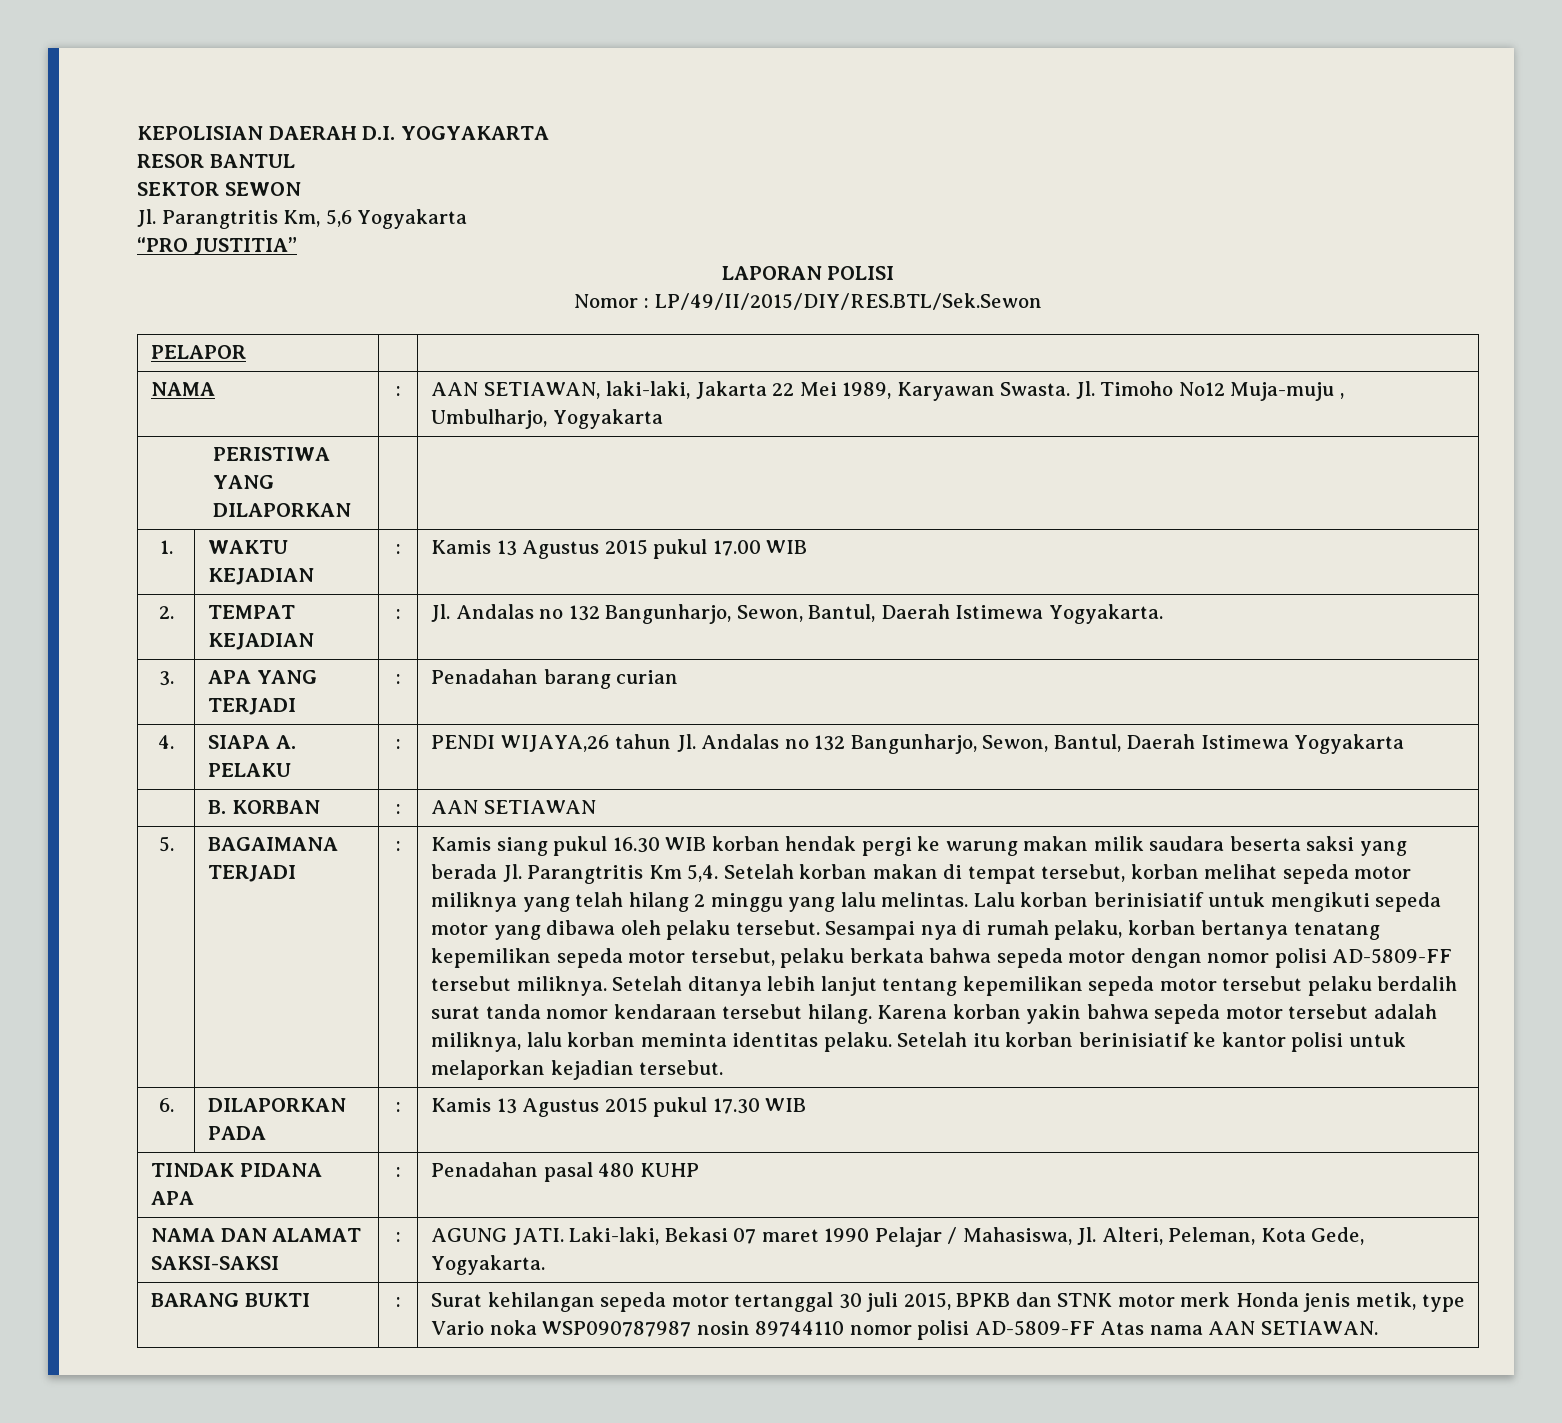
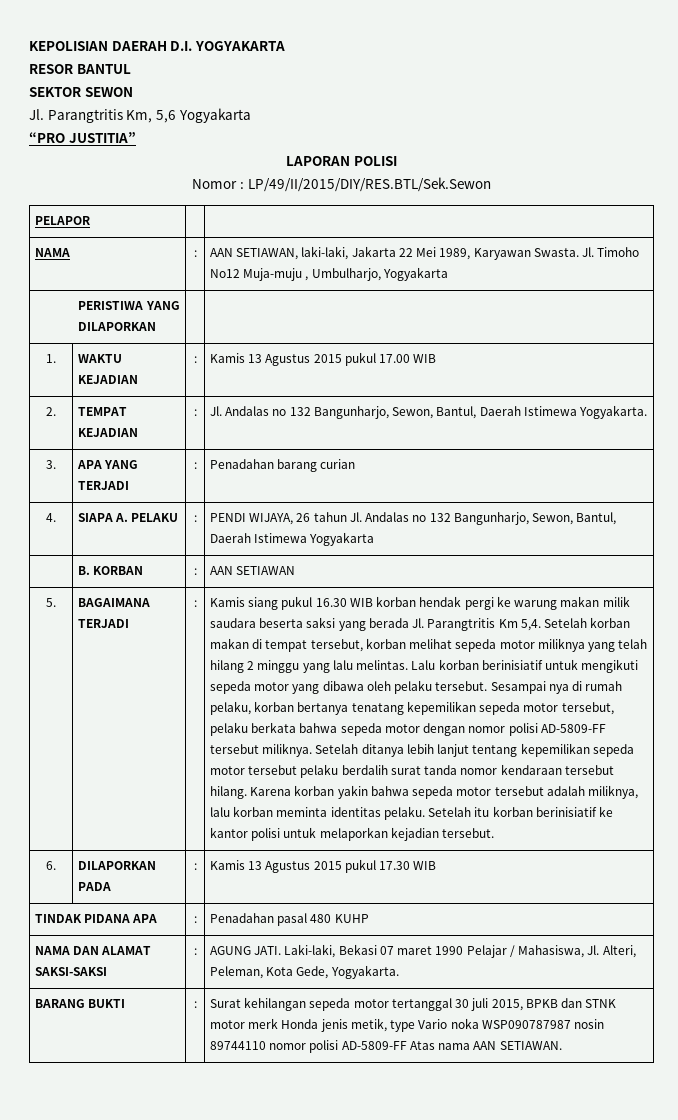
- 4. | SIAPA A. PELAKU | : | PENDI WIJAYA,26 tahun Jl. Andalas no 132 Bangunharjo, Sewon, Bantul, Daerah Istimewa Yogyakarta
+ 4. | SIAPA A. PELAKU | : | PENDI WIJAYA, 26 tahun Jl. Andalas no 132 Bangunharjo, Sewon, Bantul, Daerah Istimewa Yogyakarta

